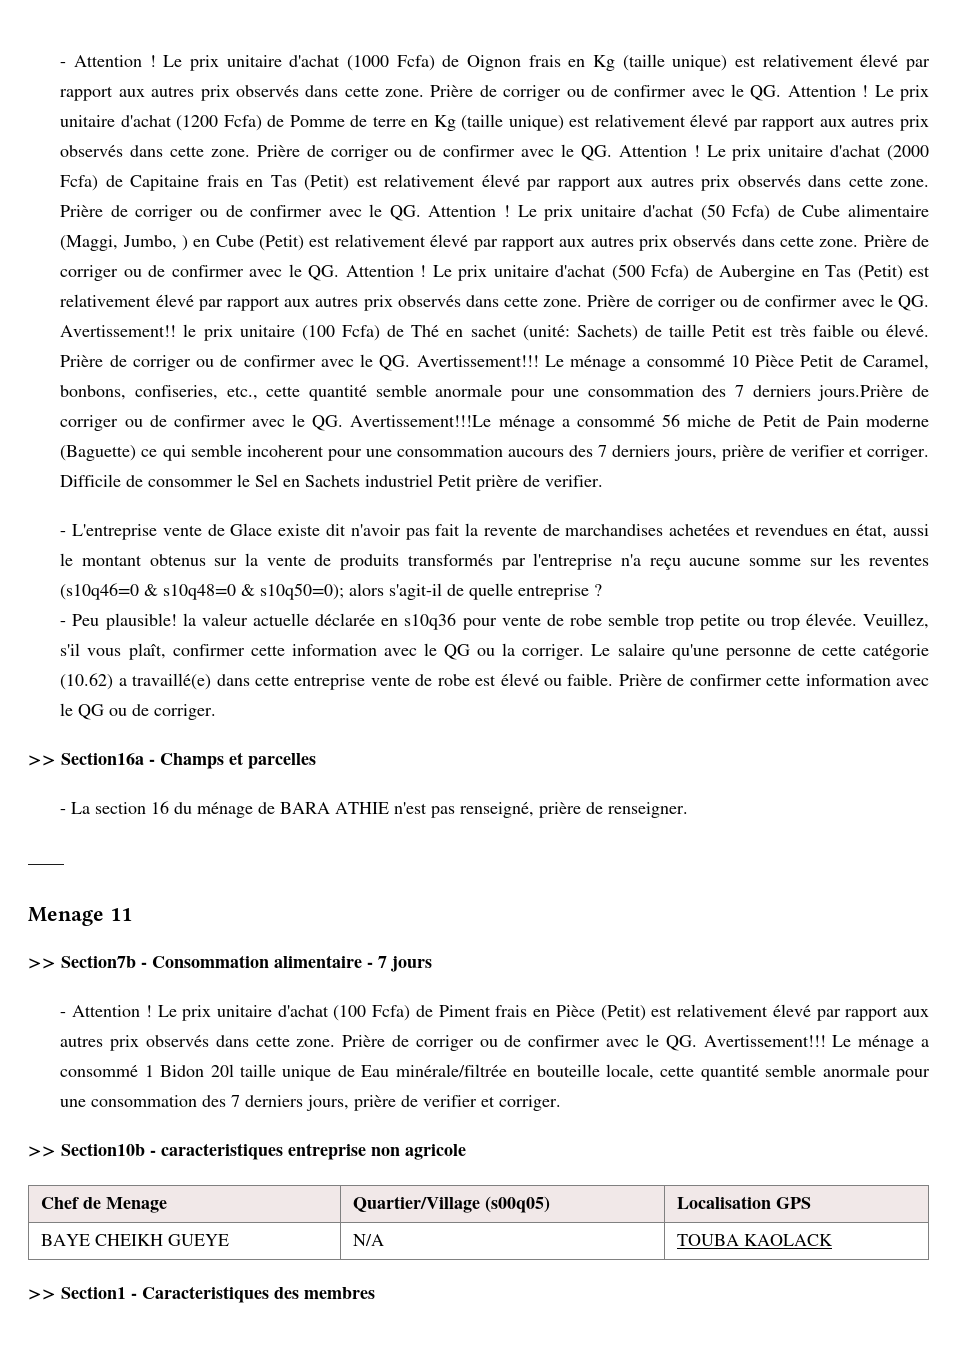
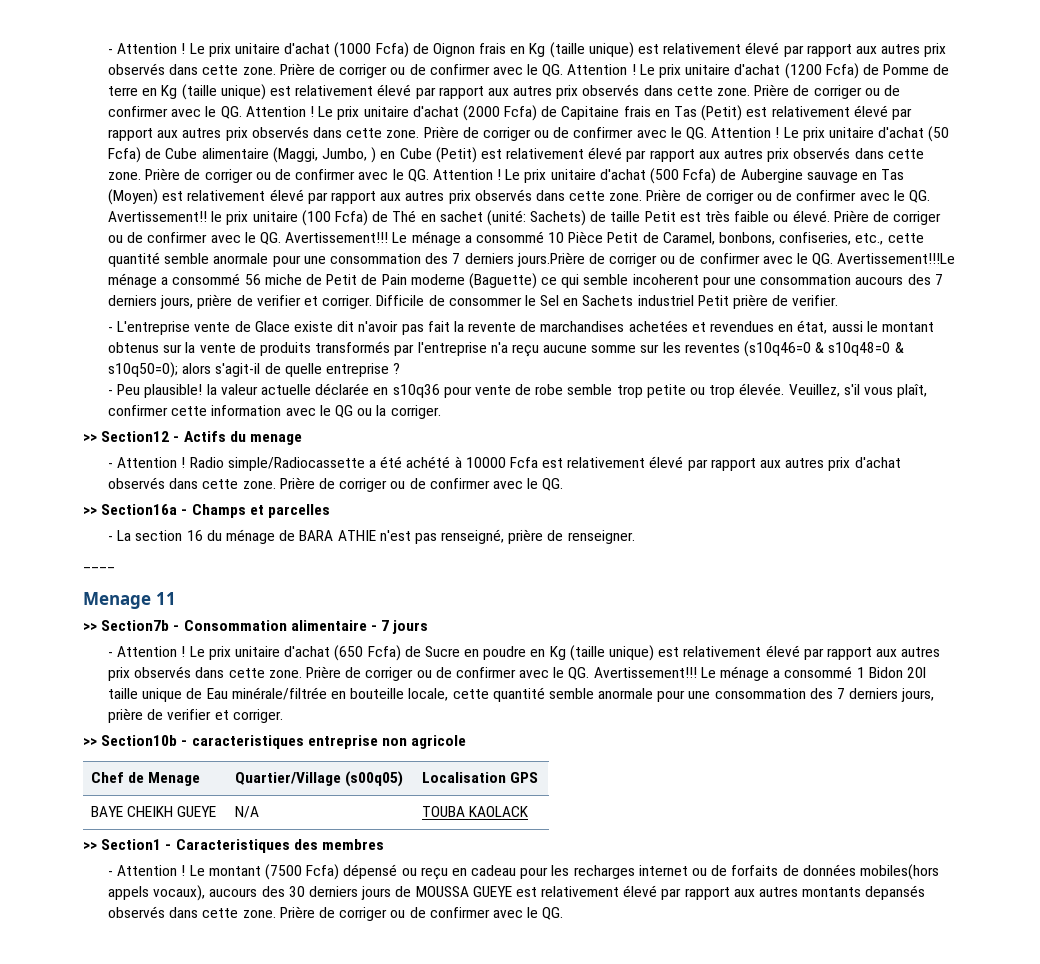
- Le prix unitaire d'achat (500 Fcfa) de Aubergine en Tas (Petit) est relativement élevé par rapport aux autres prix observés dans cette zone.
+ Le prix unitaire d'achat (500 Fcfa) de Aubergine sauvage en Tas (Moyen) est relativement élevé par rapport aux autres prix observés dans cette zone.
- Veuillez, s'il vous plaît, confirmer cette information avec le QG ou la corriger. Le salaire qu'une personne de cette catégorie (10.62) a travaillé(e) dans cette entreprise vente de robe est élevé ou faible. Prière de confirmer cette information avec le QG ou de corriger.
+ Veuillez, s'il vous plaît, confirmer cette information avec le QG ou la corriger.
+ >> Section12 - Actifs du menage
+ - Attention ! Radio simple/Radiocassette a été achété à 10000 Fcfa est relativement élevé par rapport aux autres prix d'achat observés dans cette zone. Prière de corriger ou de confirmer avec le QG.
- Le prix unitaire d'achat (100 Fcfa) de Piment frais en Pièce (Petit) est relativement élevé par rapport aux autres prix observés dans cette zone.
+ Le prix unitaire d'achat (650 Fcfa) de Sucre en poudre en Kg (taille unique) est relativement élevé par rapport aux autres prix observés dans cette zone.
+ - Attention ! Le montant (7500 Fcfa) dépensé ou reçu en cadeau pour les recharges internet ou de forfaits de données mobiles(hors appels vocaux), aucours des 30 derniers jours de MOUSSA GUEYE est relativement élevé par rapport aux autres montants depansés observés dans cette zone. Prière de corriger ou de confirmer avec le QG.

